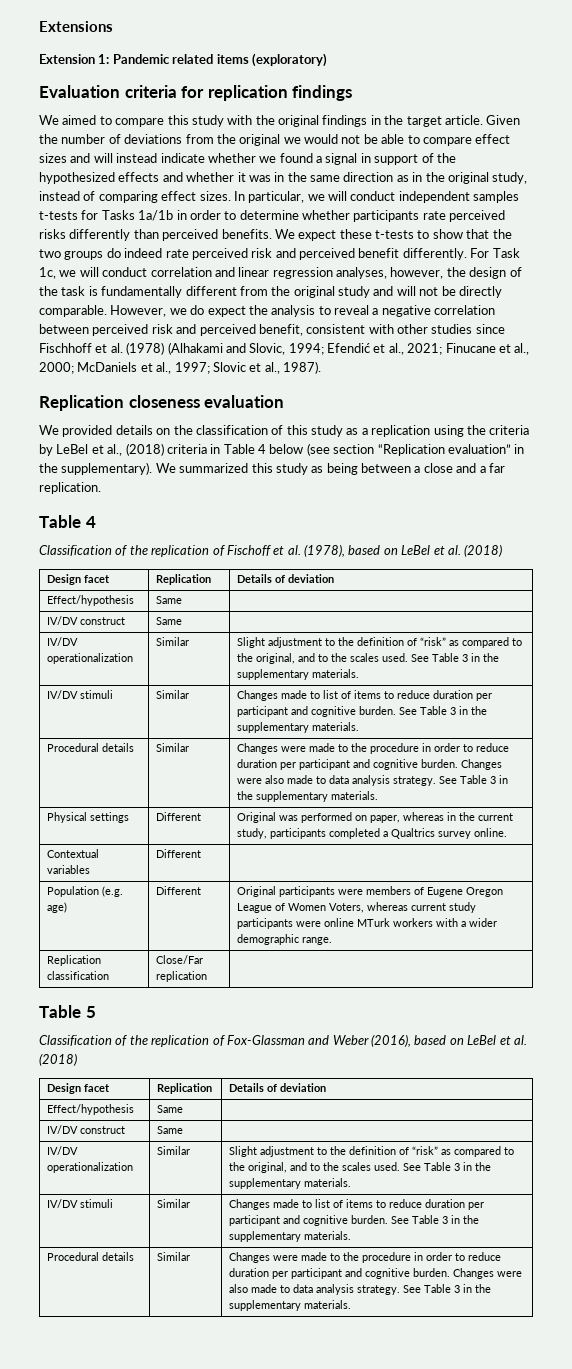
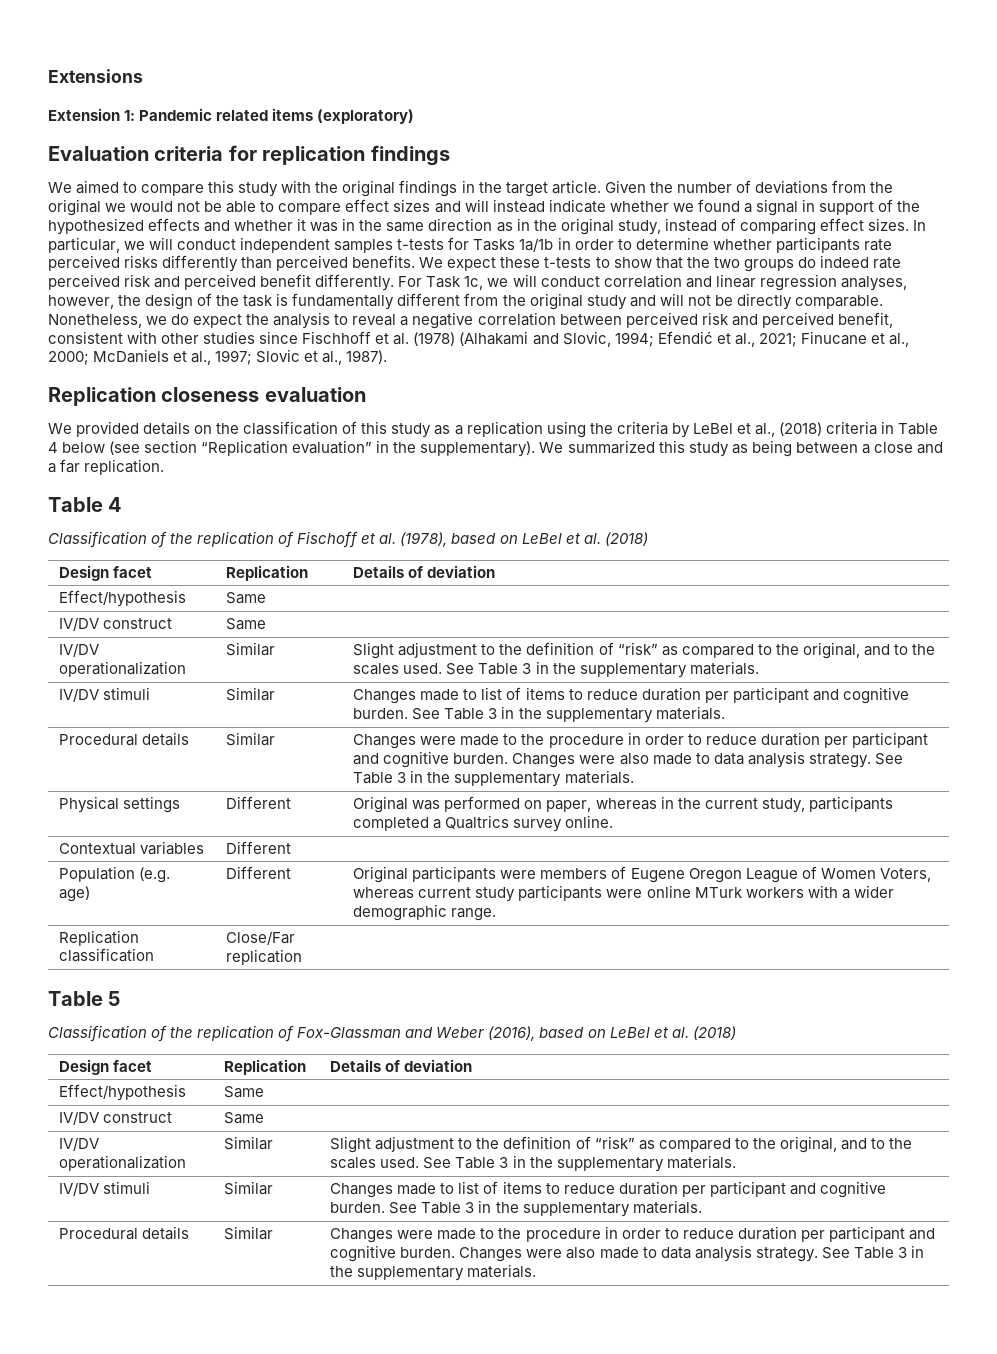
- However, we do expect the analysis to reveal a negative correlation between perceived risk and perceived benefit, consistent with other studies since Fischhoff et al. (1978) (Alhakami and Slovic, 1994; Efendić et al., 2021; Finucane et al., 2000; McDaniels et al., 1997; Slovic et al., 1987).
+ Nonetheless, we do expect the analysis to reveal a negative correlation between perceived risk and perceived benefit, consistent with other studies since Fischhoff et al. (1978) (Alhakami and Slovic, 1994; Efendić et al., 2021; Finucane et al., 2000; McDaniels et al., 1997; Slovic et al., 1987).

